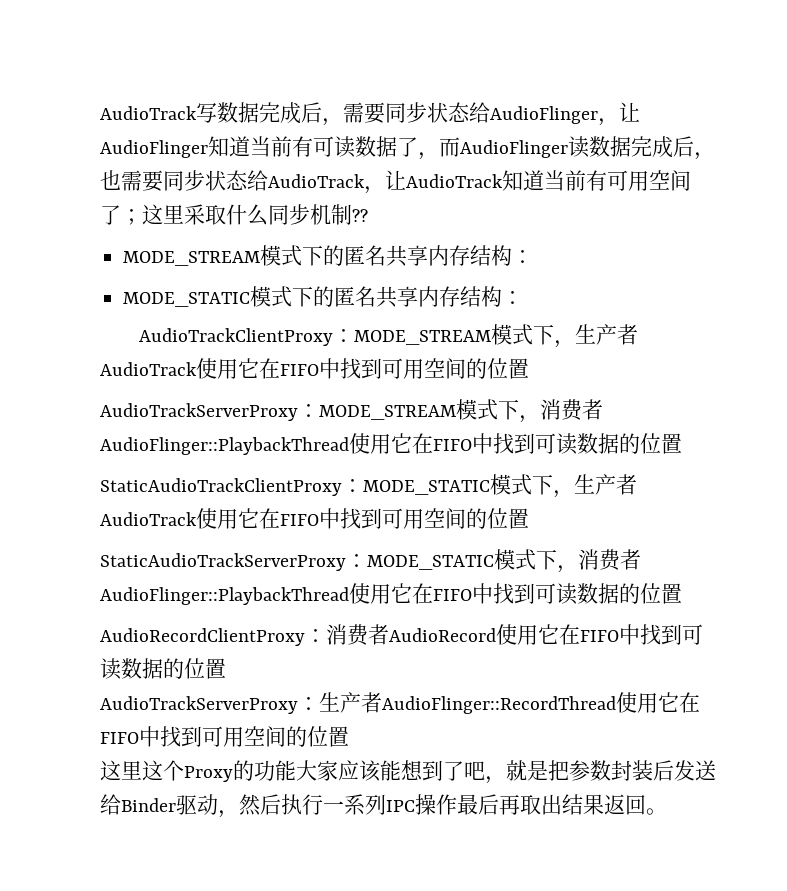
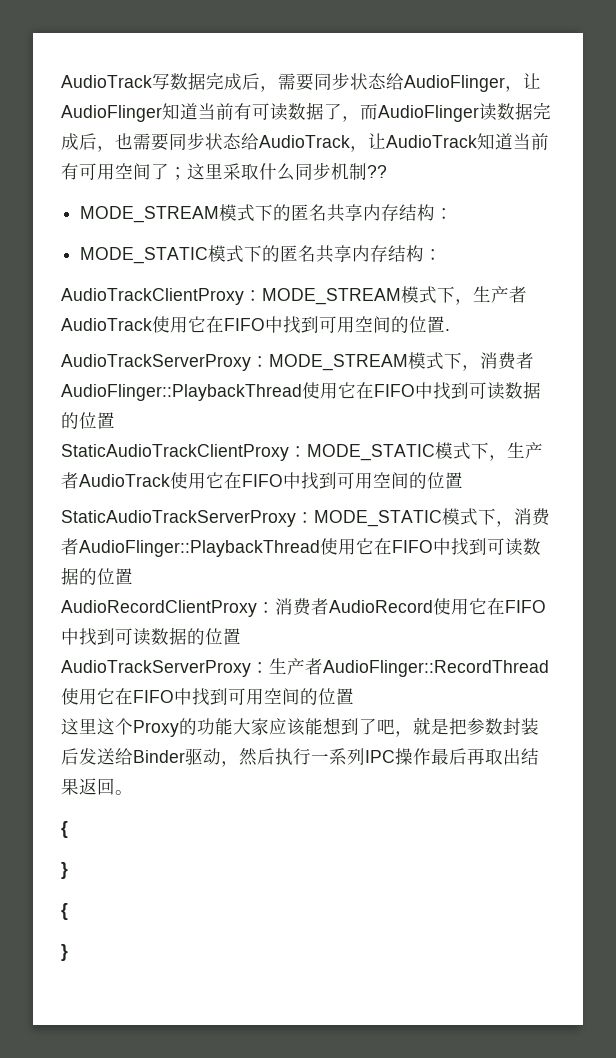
- AudioTrackClientProxy：MODE_STREAM模式下，生产者AudioTrack使用它在FIFO中找到可用空间的位置
+ AudioTrackClientProxy：MODE_STREAM模式下，生产者AudioTrack使用它在FIFO中找到可用空间的位置.
  这里这个Proxy的功能大家应该能想到了吧，就是把参数封装后发送给Binder驱动，然后执行一系列IPC操作最后再取出结果返回。
+ {
+ }
+ {
+ }

